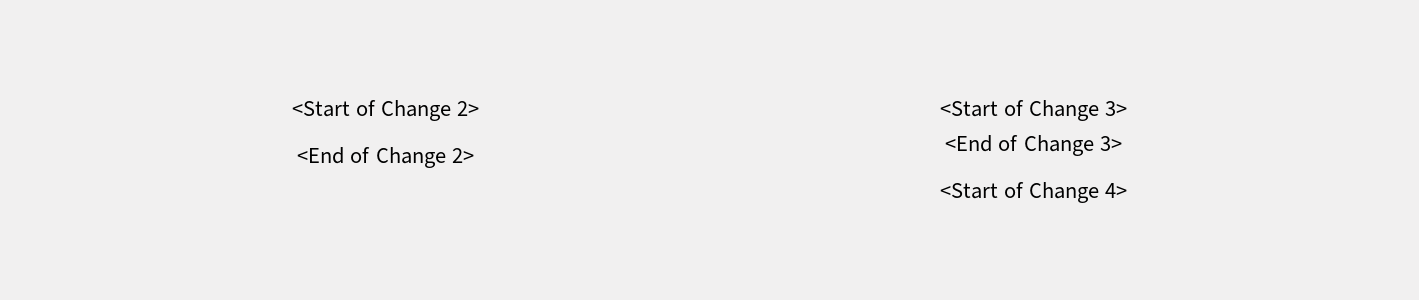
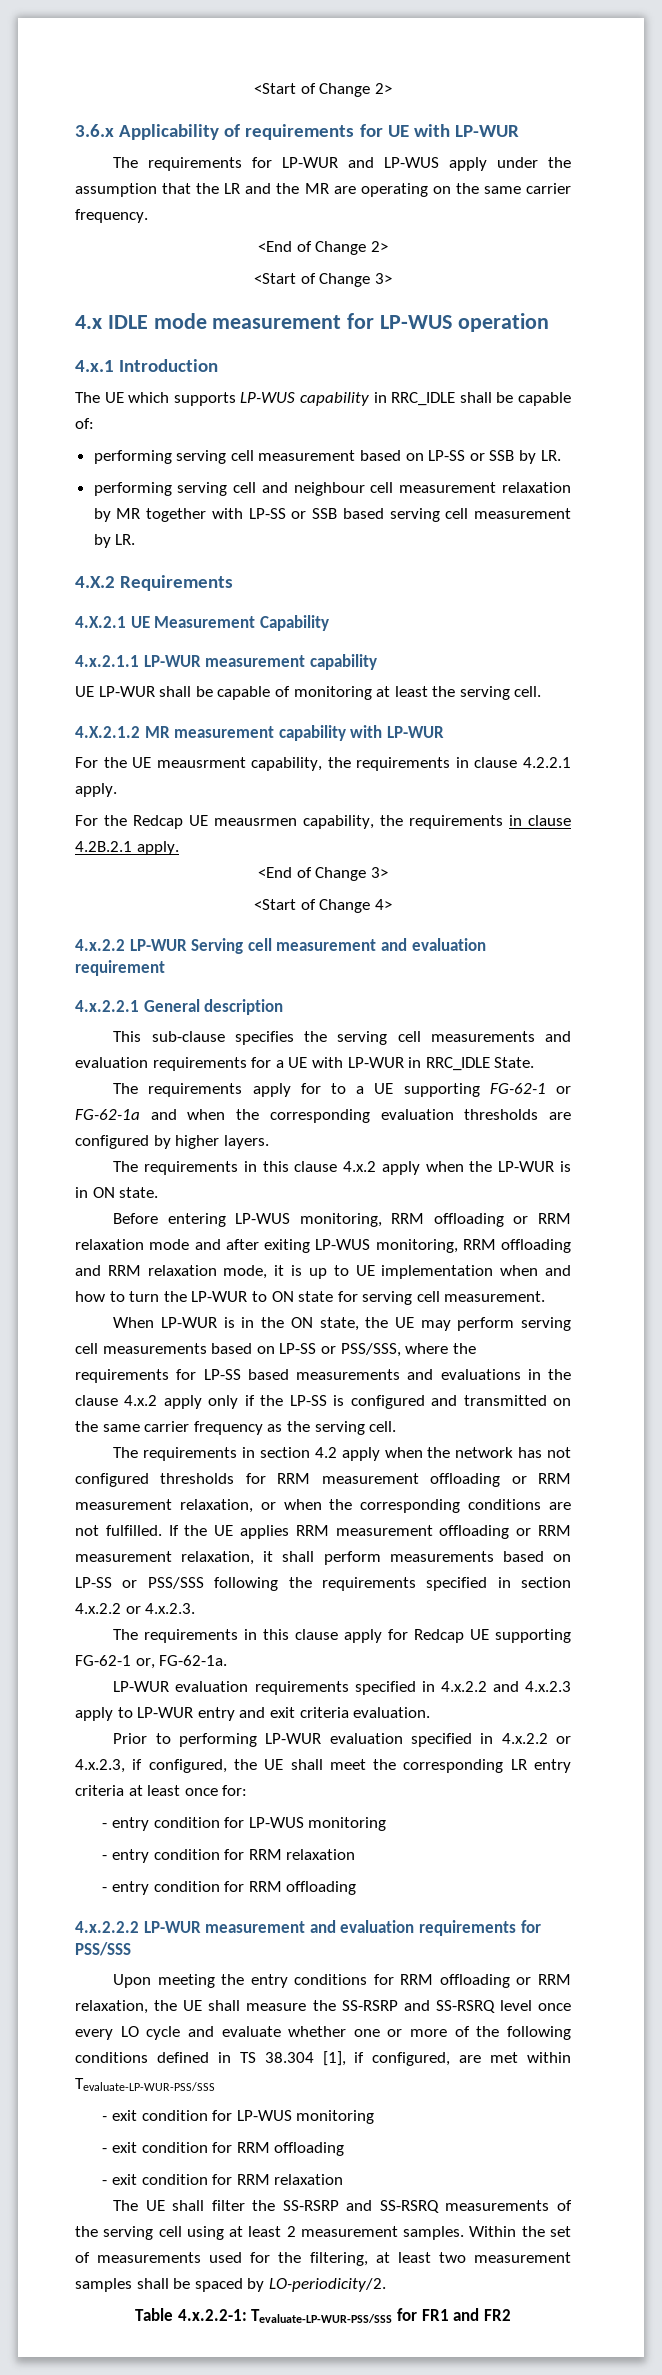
+ 3.6.x Applicability of requirements for UE with LP-WUR
+ The requirements for LP-WUR and LP-WUS apply under the assumption that the LR and the MR are operating on the same carrier frequency.
+ 4.x IDLE mode measurement for LP-WUS operation
+ 4.x.1 Introduction
+ The UE which supports LP-WUS capability in RRC_IDLE shall be capable of:
+ performing serving cell measurement based on LP-SS or SSB by LR.
+ performing serving cell and neighbour cell measurement relaxation by MR together with LP-SS or SSB based serving cell measurement by LR.
+ 4.X.2 Requirements
+ 4.X.2.1 UE Measurement Capability
+ 4.x.2.1.1 LP-WUR measurement capability
+ UE LP-WUR shall be capable of monitoring at least the serving cell.
+ 4.X.2.1.2 MR measurement capability with LP-WUR
+ For the UE meausrment capability, the requirements in clause 4.2.2.1 apply.
+ For the Redcap UE meausrmen capability, the requirements in clause 4.2B.2.1 apply.
+ 4.x.2.2 LP-WUR Serving cell measurement and evaluation requirement
+ 4.x.2.2.1 General description
+ This sub-clause specifies the serving cell measurements and evaluation requirements for a UE with LP-WUR in RRC_IDLE State.
+ The requirements apply for to a UE supporting FG-62-1 or FG-62-1a and when the corresponding evaluation thresholds are configured by higher layers.
+ The requirements in this clause 4.x.2 apply when the LP-WUR is in ON state.
+ Before entering LP-WUS monitoring, RRM offloading or RRM relaxation mode and after exiting LP-WUS monitoring, RRM offloading and RRM relaxation mode, it is up to UE implementation when and how to turn the LP-WUR to ON state for serving cell measurement.
+ When LP-WUR is in the ON state, the UE may perform serving cell measurements based on LP-SS or PSS/SSS, where the requirements for LP-SS based measurements and evaluations in the clause 4.x.2 apply only if the LP-SS is configured and transmitted on the same carrier frequency as the serving cell.
+ The requirements in section 4.2 apply when the network has not configured thresholds for RRM measurement offloading or RRM measurement relaxation, or when the corresponding conditions are not fulfilled. If the UE applies RRM measurement offloading or RRM measurement relaxation, it shall perform measurements based on LP-SS or PSS/SSS following the requirements specified in section 4.x.2.2 or 4.x.2.3.
+ The requirements in this clause apply for Redcap UE supporting FG-62-1 or, FG-62-1a.
+ LP-WUR evaluation requirements specified in 4.x.2.2 and 4.x.2.3 apply to LP-WUR entry and exit criteria evaluation.
+ Prior to performing LP-WUR evaluation specified in 4.x.2.2 or 4.x.2.3, if configured, the UE shall meet the corresponding LR entry criteria at least once for:
+ - entry condition for LP-WUS monitoring
+ - entry condition for RRM relaxation
+ - entry condition for RRM offloading
+ 4.x.2.2.2 LP-WUR measurement and evaluation requirements for PSS/SSS
+ Upon meeting the entry conditions for RRM offloading or RRM relaxation, the UE shall measure the SS-RSRP and SS-RSRQ level once every LO cycle and evaluate whether one or more of the following conditions defined in TS 38.304 [1], if configured, are met within Tevaluate-LP-WUR-PSS/SSS
+ - exit condition for LP-WUS monitoring
+ - exit condition for RRM offloading
+ - exit condition for RRM relaxation
+ The UE shall filter the SS-RSRP and SS-RSRQ measurements of the serving cell using at least 2 measurement samples. Within the set of measurements used for the filtering, at least two measurement samples shall be spaced by LO-periodicity/2.
+ Table 4.x.2.2-1: Tevaluate-LP-WUR-PSS/SSS for FR1 and FR2

